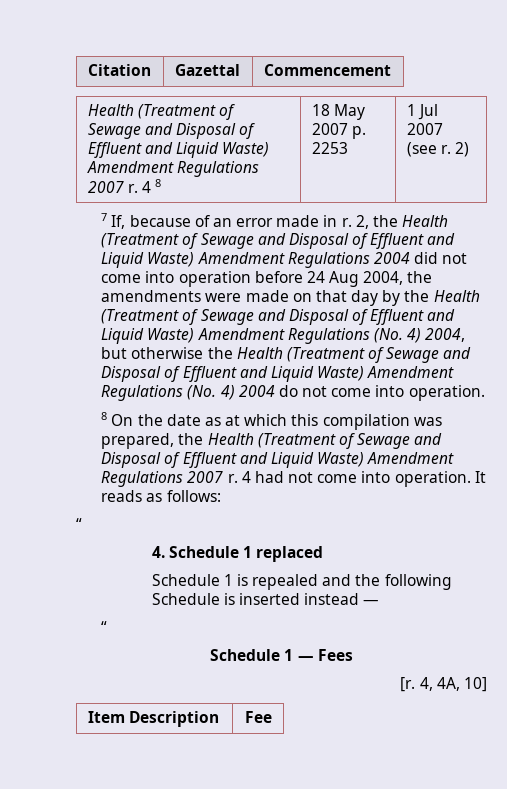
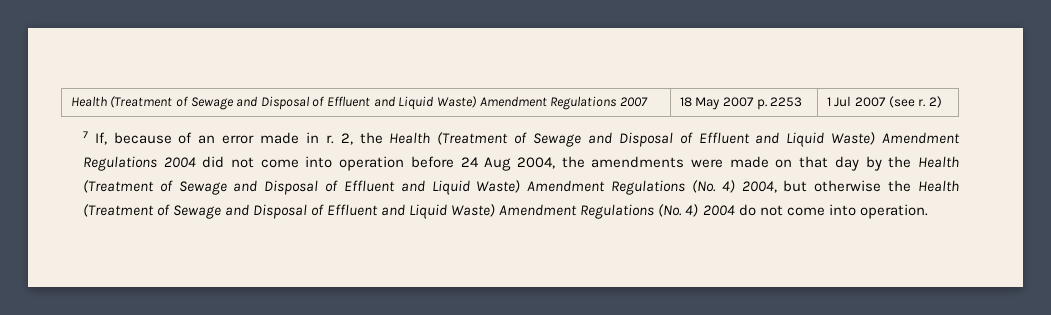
- Citation | Gazettal | Commencement
- Health (Treatment of Sewage and Disposal of Effluent and Liquid Waste) Amendment Regulations 2007 r. 4 8 | 18 May 2007 p. 2253 | 1 Jul 2007 (see r. 2)
+ Health (Treatment of Sewage and Disposal of Effluent and Liquid Waste) Amendment Regulations 2007 | 18 May 2007 p. 2253 | 1 Jul 2007 (see r. 2)
- 8 On the date as at which this compilation was prepared, the Health (Treatment of Sewage and Disposal of Effluent and Liquid Waste) Amendment Regulations 2007 r. 4 had not come into operation. It reads as follows:
- “
- 4. Schedule 1 replaced
- Schedule 1 is repealed and the following Schedule is inserted instead —
- “
- Schedule 1 — Fees
- [r. 4, 4A, 10]
- Item Description | Fee

